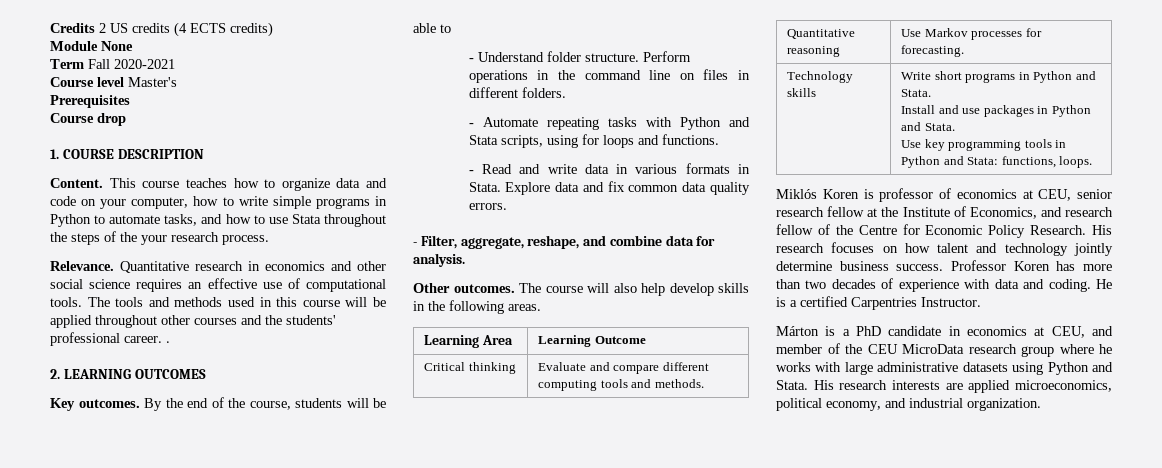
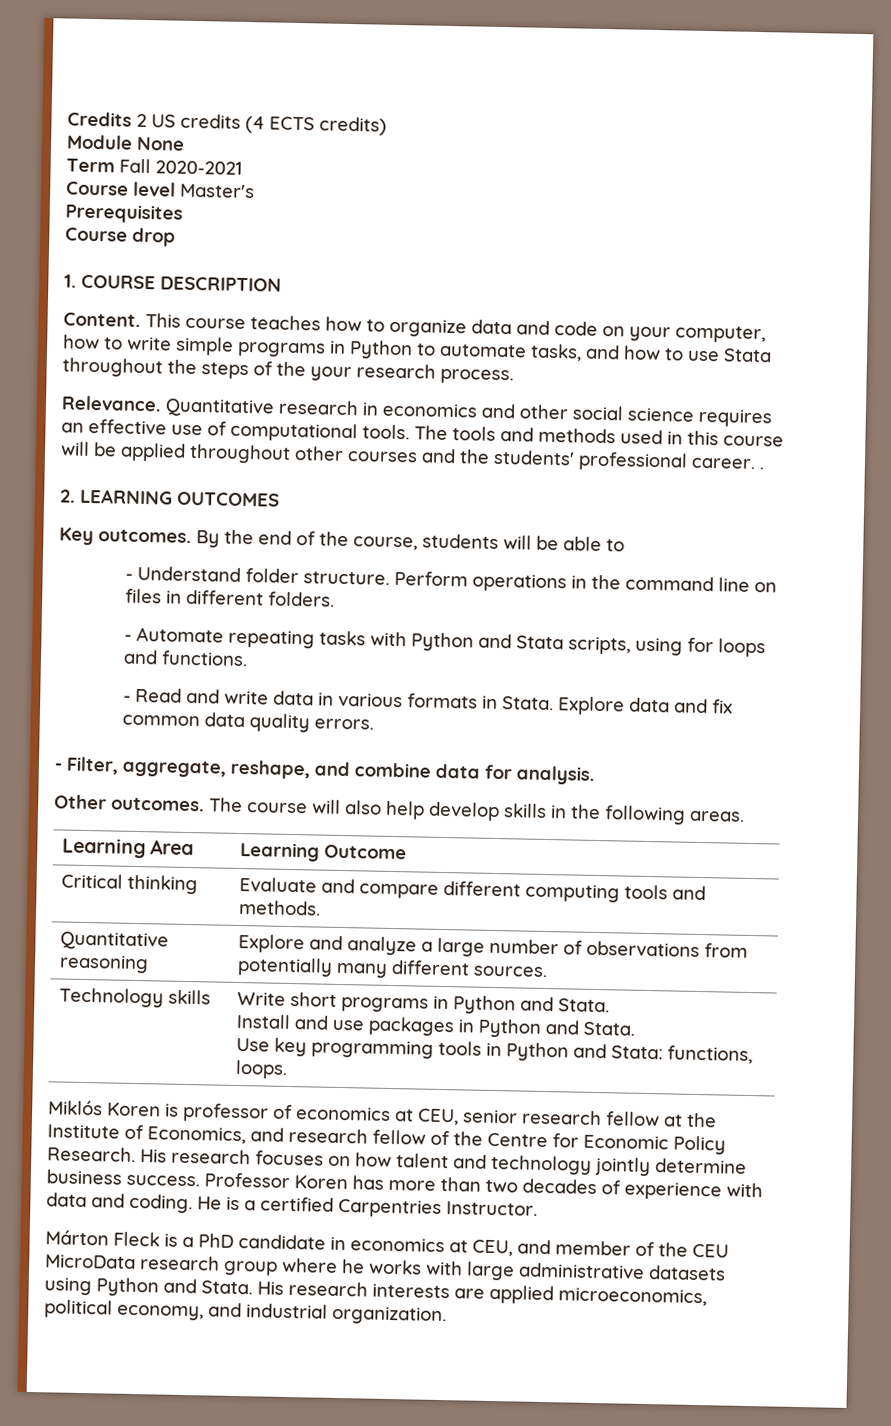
- Quantitative reasoning | Use Markov processes for forecasting.
+ Quantitative reasoning | Explore and analyze a large number of observations from potentially many different sources.
- Márton is a PhD candidate in economics at CEU, and member of the CEU MicroData research group where he works with large administrative datasets using Python and Stata.
+ Márton Fleck is a PhD candidate in economics at CEU, and member of the CEU MicroData research group where he works with large administrative datasets using Python and Stata.

